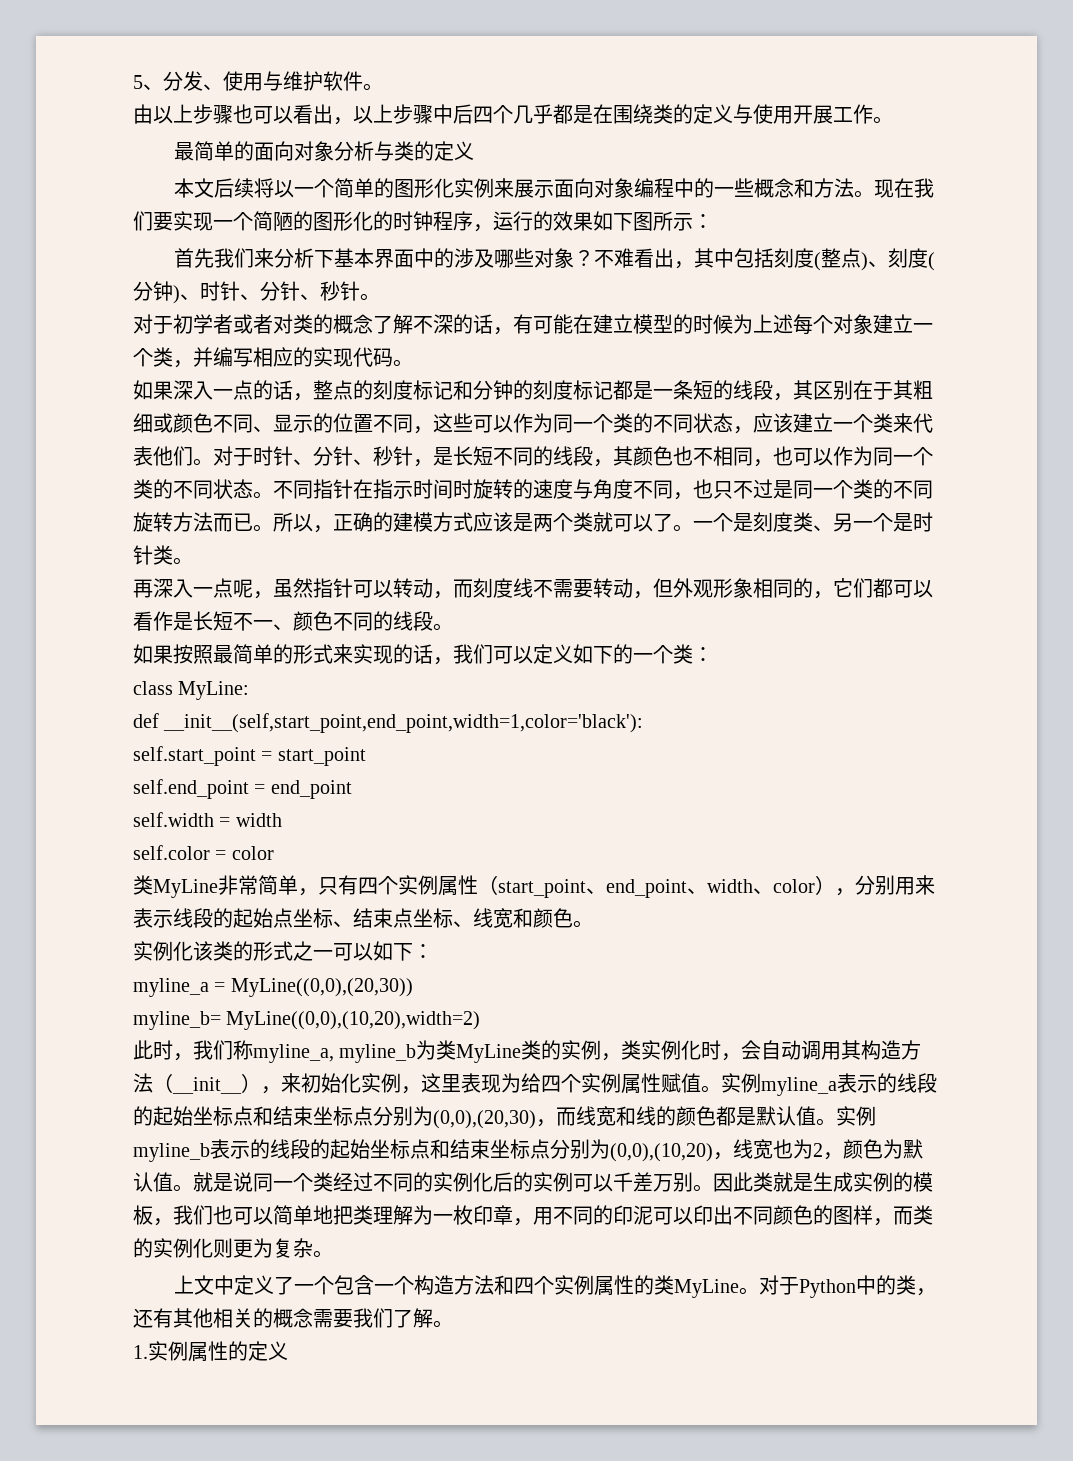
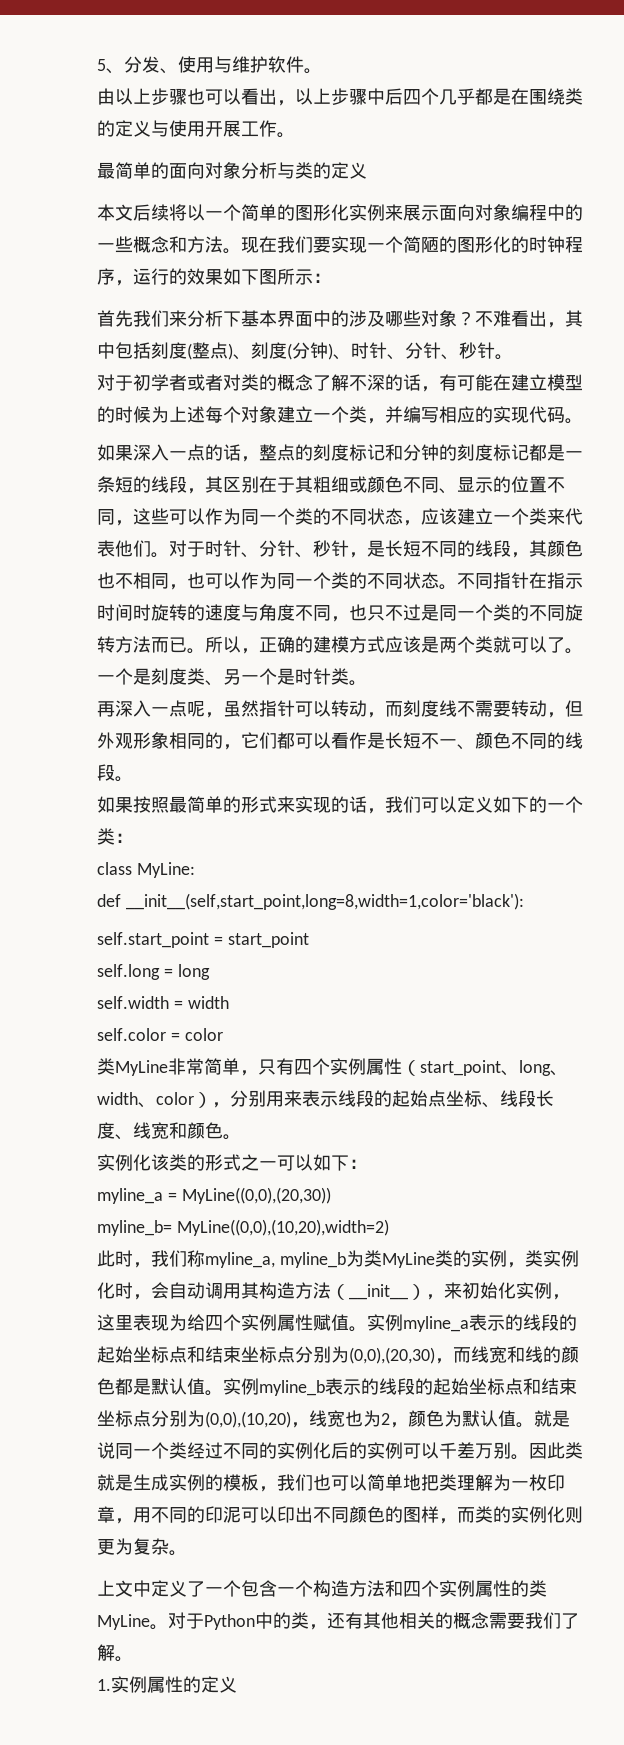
- def __init__(self,start_point,end_point,width=1,color='black'):
+ def __init__(self,start_point,long=8,width=1,color='black'):
- self.end_point = end_point
+ self.long = long
- 类MyLine非常简单，只有四个实例属性（start_point、end_point、width、color），分别用来表示线段的起始点坐标、结束点坐标、线宽和颜色。
+ 类MyLine非常简单，只有四个实例属性（start_point、long、width、color），分别用来表示线段的起始点坐标、线段长度、线宽和颜色。

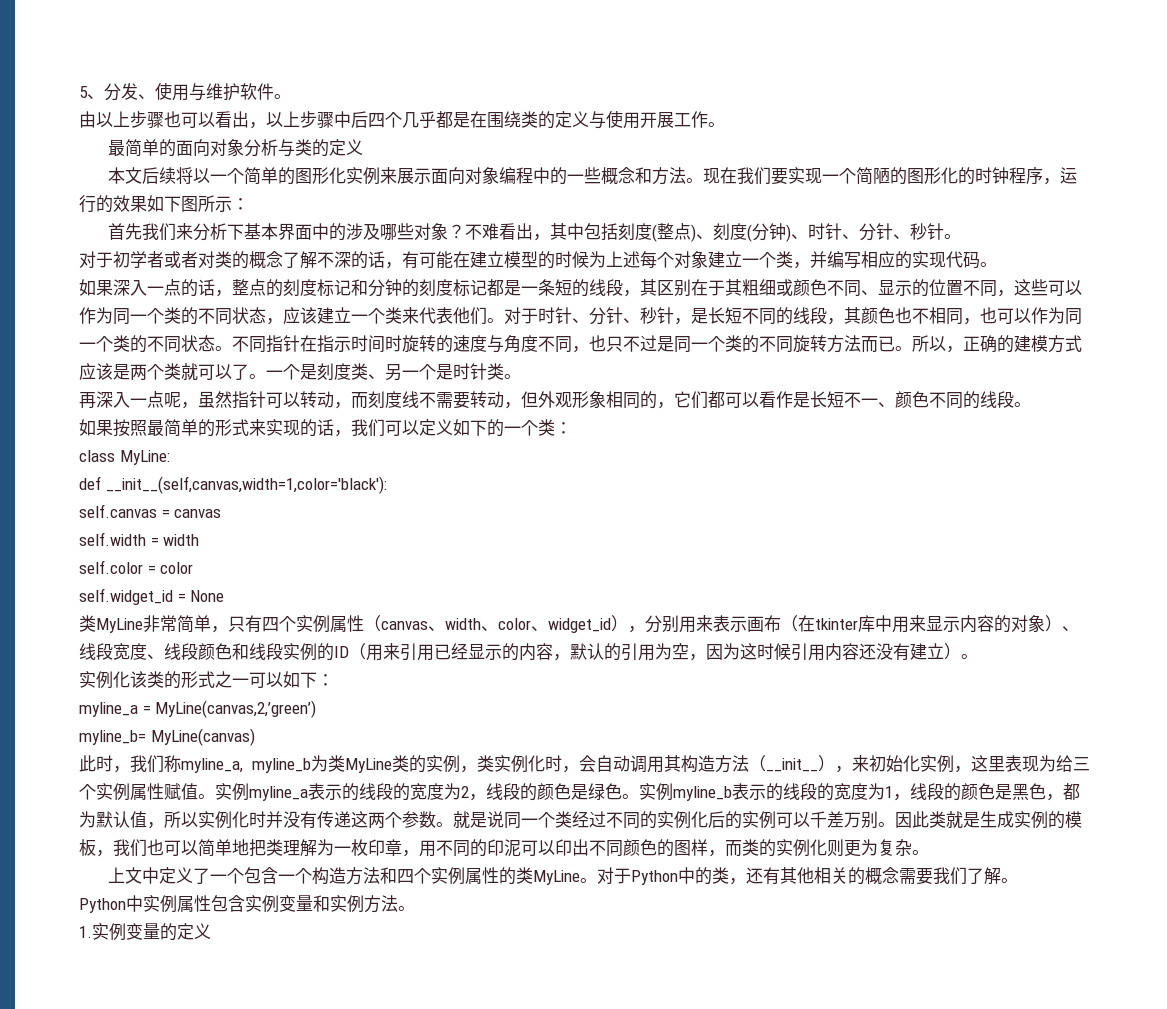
- def __init__(self,start_point,long=8,width=1,color='black'):
- self.start_point = start_point
- self.long = long
+ def __init__(self,canvas,width=1,color='black'):
+ self.canvas = canvas
+ self.widget_id = None
- 类MyLine非常简单，只有四个实例属性（start_point、long、width、color），分别用来表示线段的起始点坐标、线段长度、线宽和颜色。
+ 类MyLine非常简单，只有四个实例属性（canvas、width、color、widget_id），分别用来表示画布（在tkinter库中用来显示内容的对象）、线段宽度、线段颜色和线段实例的ID（用来引用已经显示的内容，默认的引用为空，因为这时候引用内容还没有建立）。
- myline_a = MyLine((0,0),(20,30))
+ myline_a = MyLine(canvas,2,’green’)
- myline_b= MyLine((0,0),(10,20),width=2)
+ myline_b= MyLine(canvas)
- 此时，我们称myline_a, myline_b为类MyLine类的实例，类实例化时，会自动调用其构造方法（__init__），来初始化实例，这里表现为给四个实例属性赋值。
+ 此时，我们称myline_a, myline_b为类MyLine类的实例，类实例化时，会自动调用其构造方法（__init__），来初始化实例，这里表现为给三个实例属性赋值。
- 实例myline_a表示的线段的起始坐标点和结束坐标点分别为(0,0),(20,30)，而线宽和线的颜色都是默认值。
+ 实例myline_a表示的线段的宽度为2，线段的颜色是绿色。
- 实例myline_b表示的线段的起始坐标点和结束坐标点分别为(0,0),(10,20)，线宽也为2，颜色为默认值。
+ 实例myline_b表示的线段的宽度为1，线段的颜色是黑色，都为默认值，所以实例化时并没有传递这两个参数。
- 1.实例属性的定义
+ Python中实例属性包含实例变量和实例方法。
+ 1.实例变量的定义

